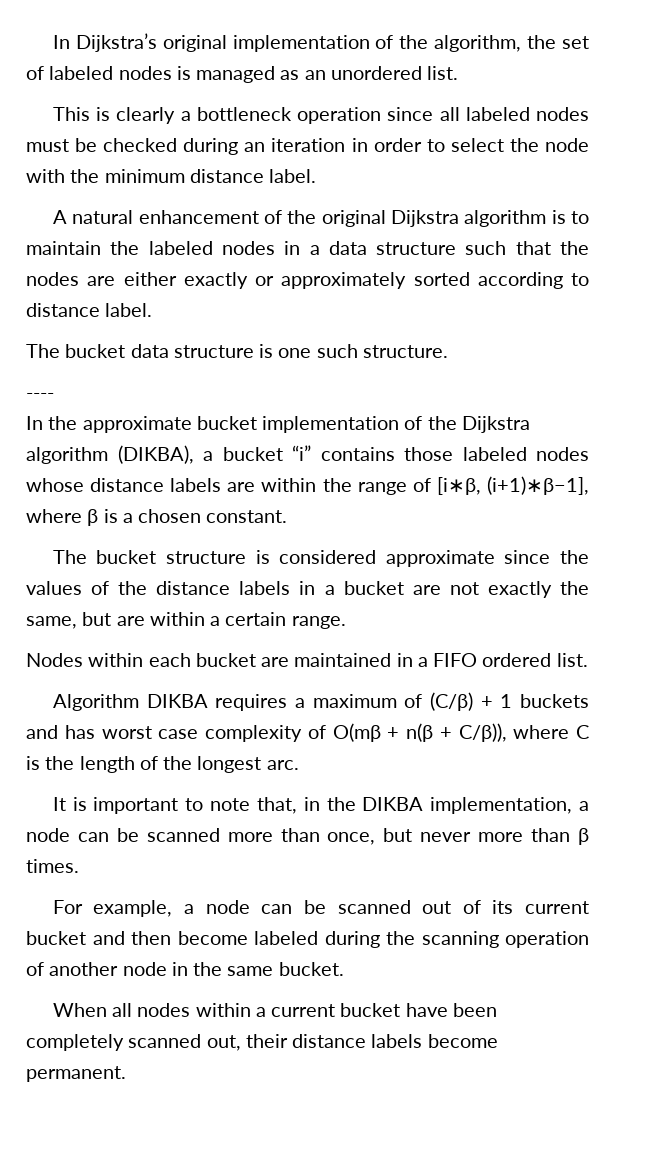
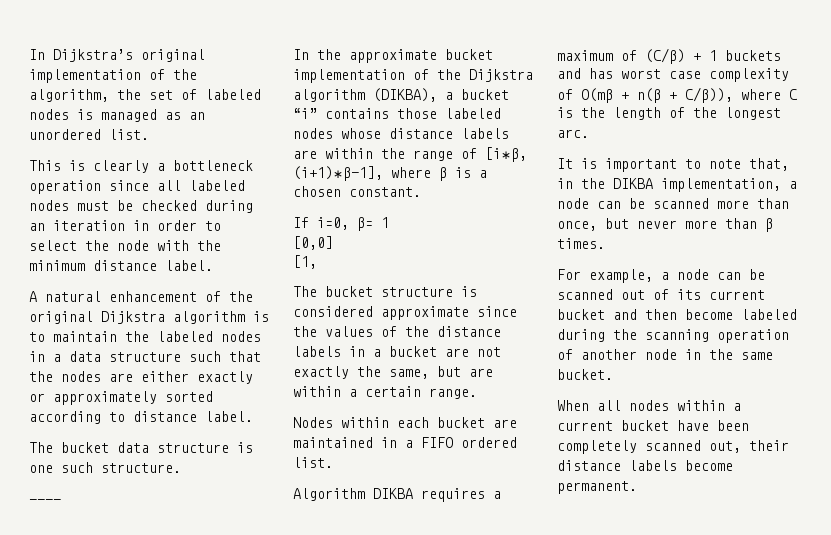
+ If i=0, β= 1
+ [0,0]
+ [1,

